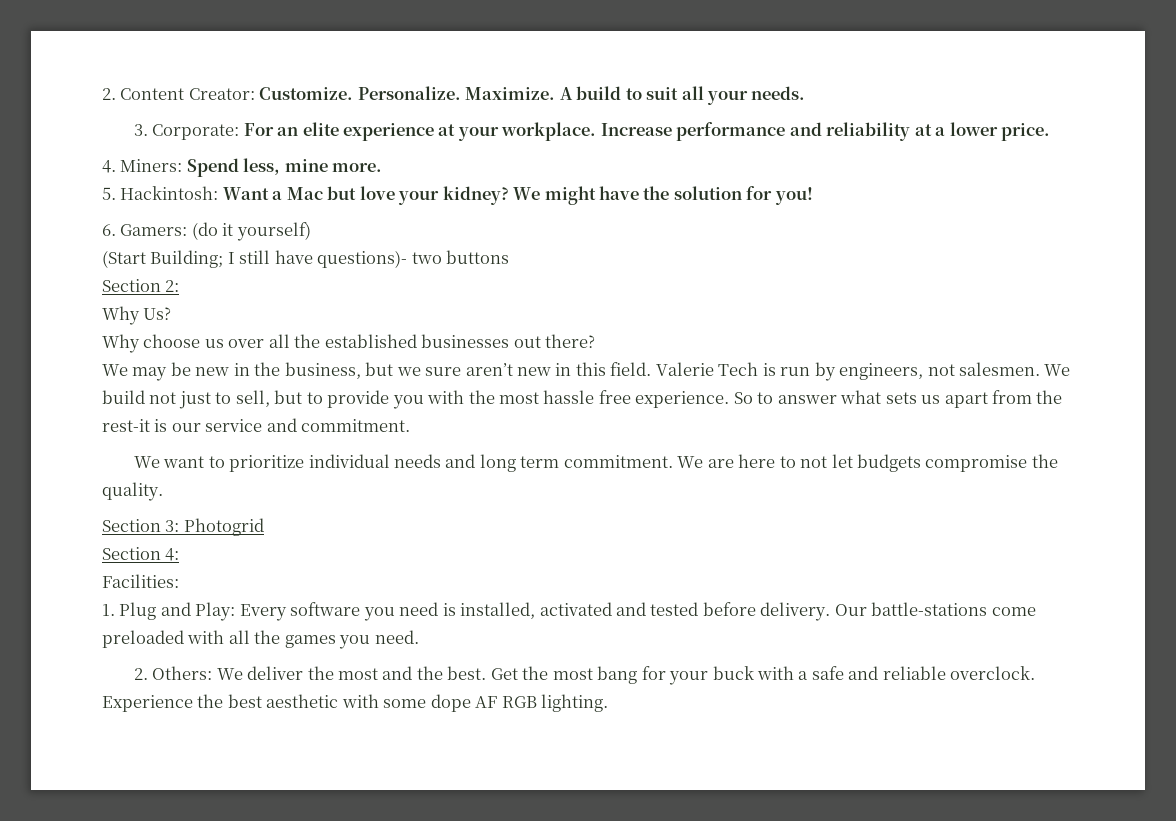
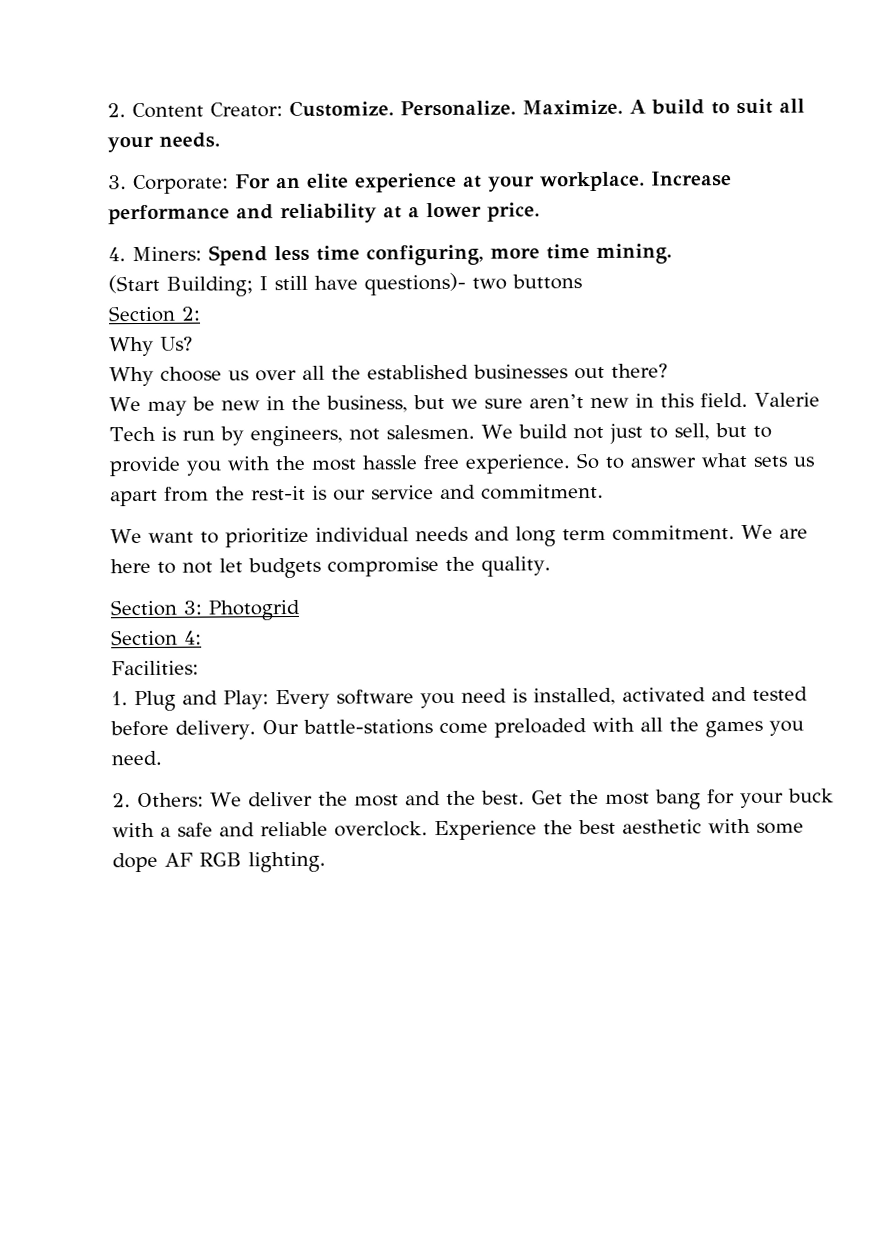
- 4. Miners: Spend less, mine more.
- 5. Hackintosh: Want a Mac but love your kidney? We might have the solution for you!
- 6. Gamers: (do it yourself)
+ 4. Miners: Spend less time configuring, more time mining.

